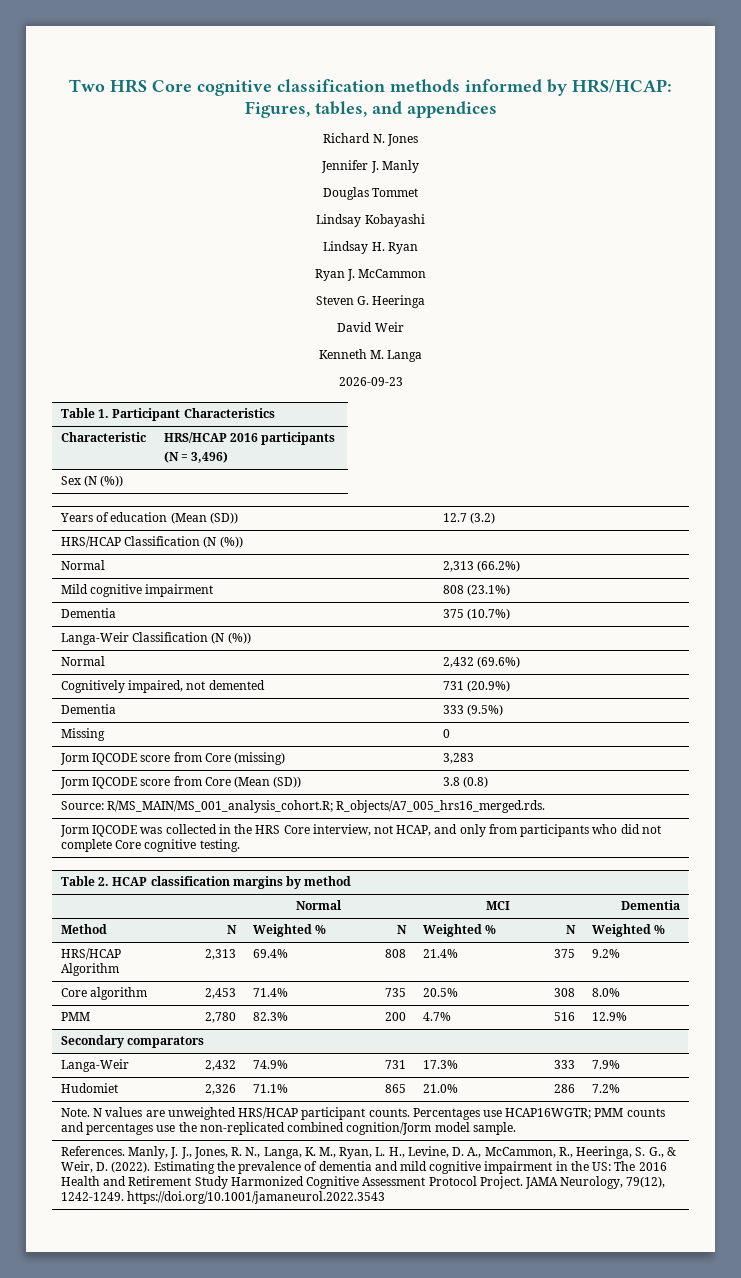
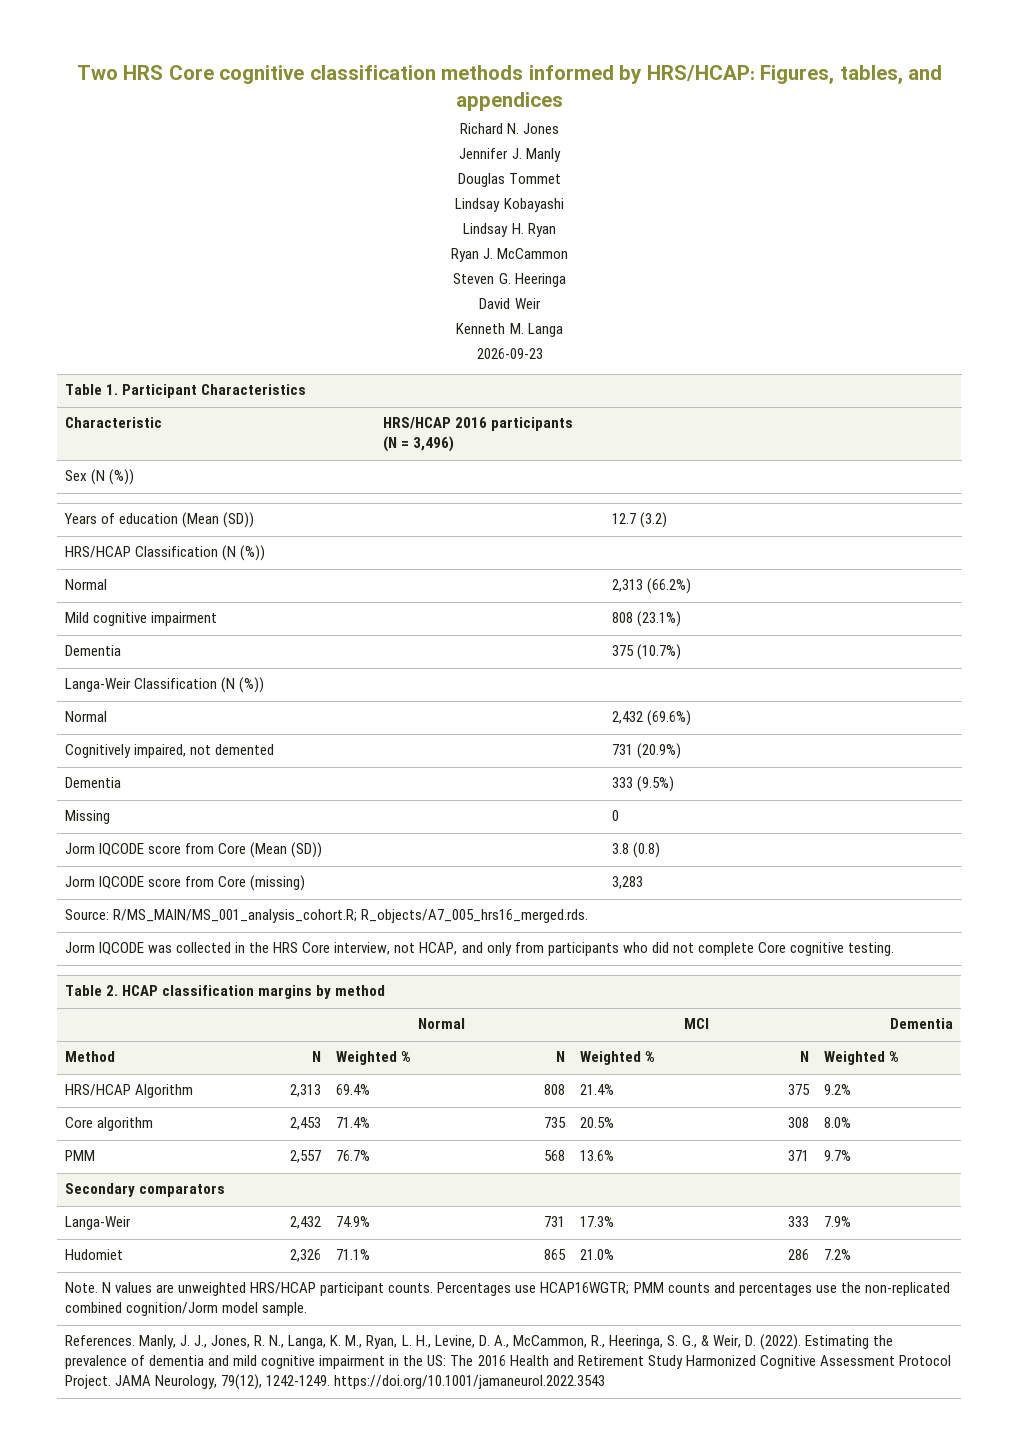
+ Jorm IQCODE score from Core (Mean (SD)) | 3.8 (0.8)
  Jorm IQCODE score from Core (missing) | 3,283
- Jorm IQCODE score from Core (Mean (SD)) | 3.8 (0.8)
- PMM | 2,780 | 82.3% | 200 | 4.7% | 516 | 12.9%
+ PMM | 2,557 | 76.7% | 568 | 13.6% | 371 | 9.7%

